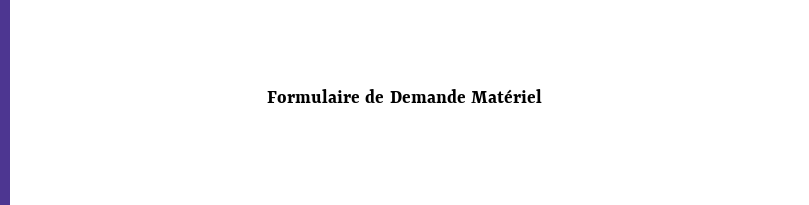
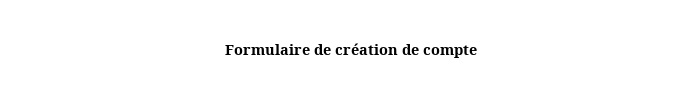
- Formulaire de Demande Matériel
+ Formulaire de création de compte

